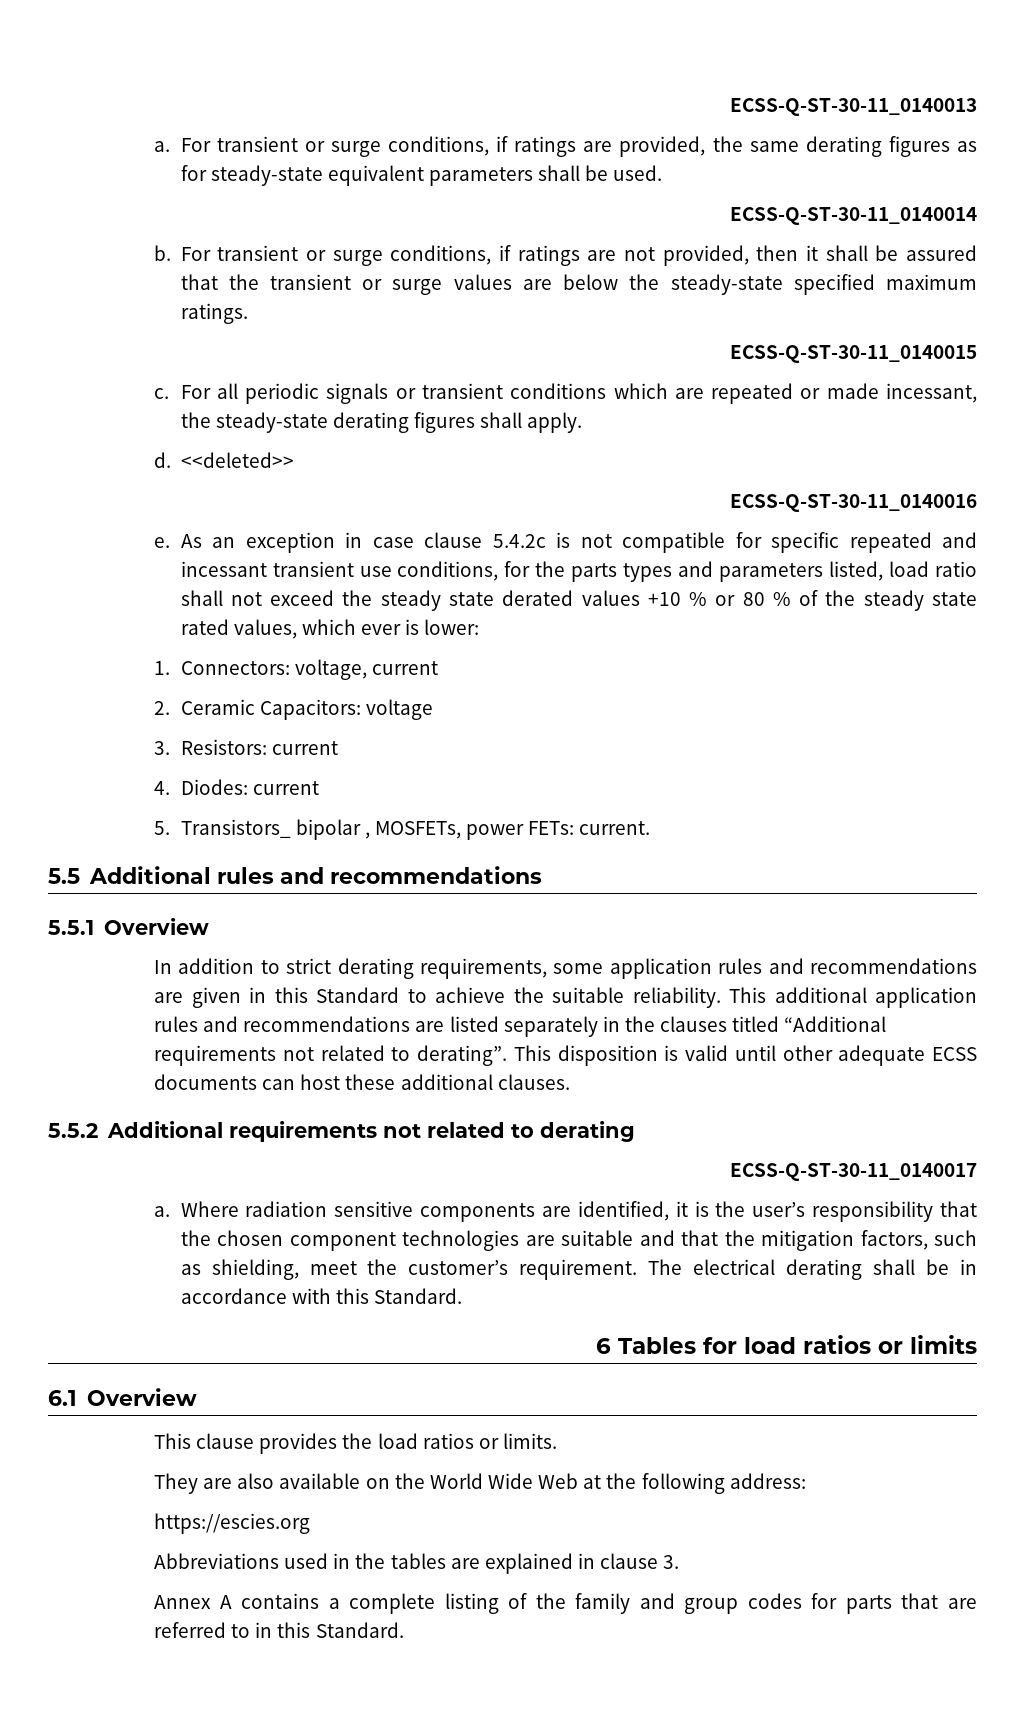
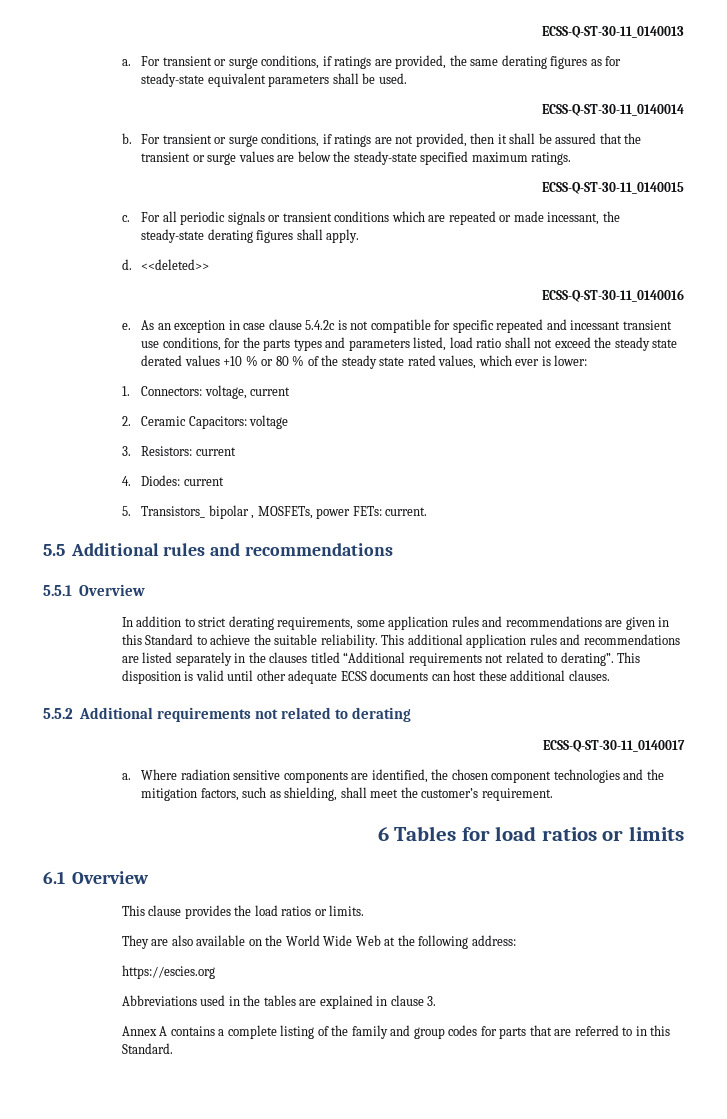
- Where radiation sensitive components are identified, it is the user’s responsibility that the chosen component technologies are suitable and that the mitigation factors, such as shielding, meet the customer’s requirement. The electrical derating shall be in accordance with this Standard.
+ Where radiation sensitive components are identified, the chosen component technologies and the mitigation factors, such as shielding, shall meet the customer’s requirement.

